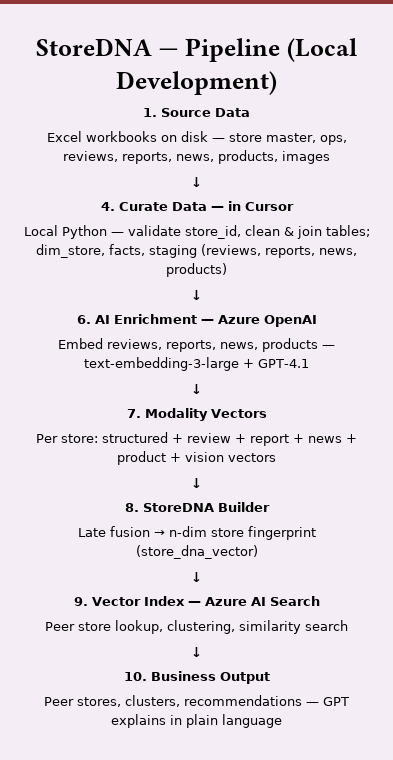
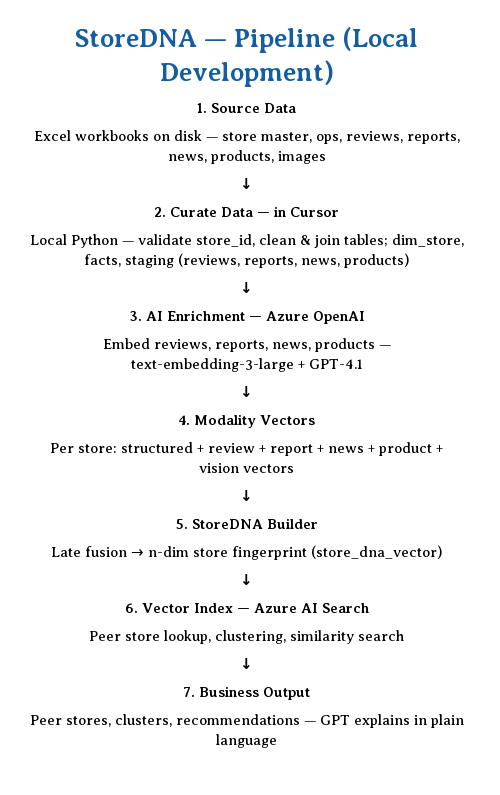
- 4. Curate Data — in Cursor
+ 2. Curate Data — in Cursor
- 6. AI Enrichment — Azure OpenAI
+ 3. AI Enrichment — Azure OpenAI
- 7. Modality Vectors
+ 4. Modality Vectors
- 8. StoreDNA Builder
+ 5. StoreDNA Builder
- 9. Vector Index — Azure AI Search
+ 6. Vector Index — Azure AI Search
- 10. Business Output
+ 7. Business Output

